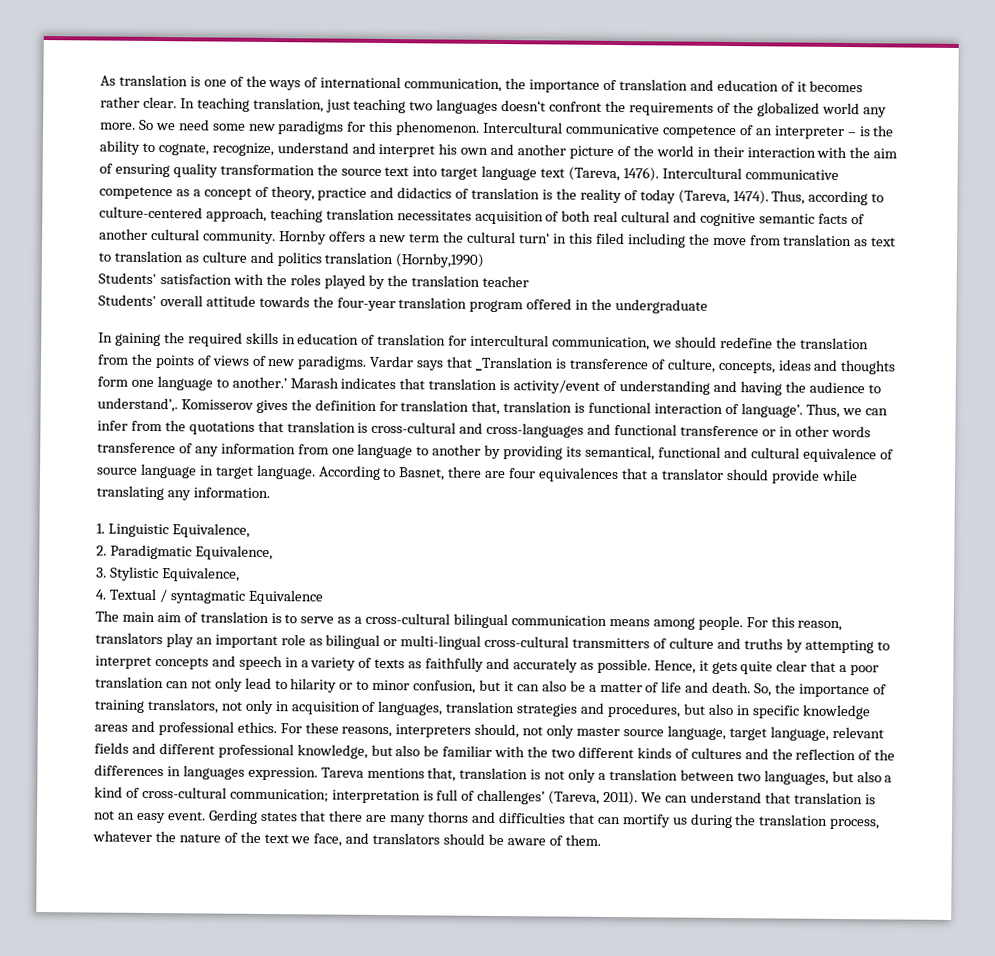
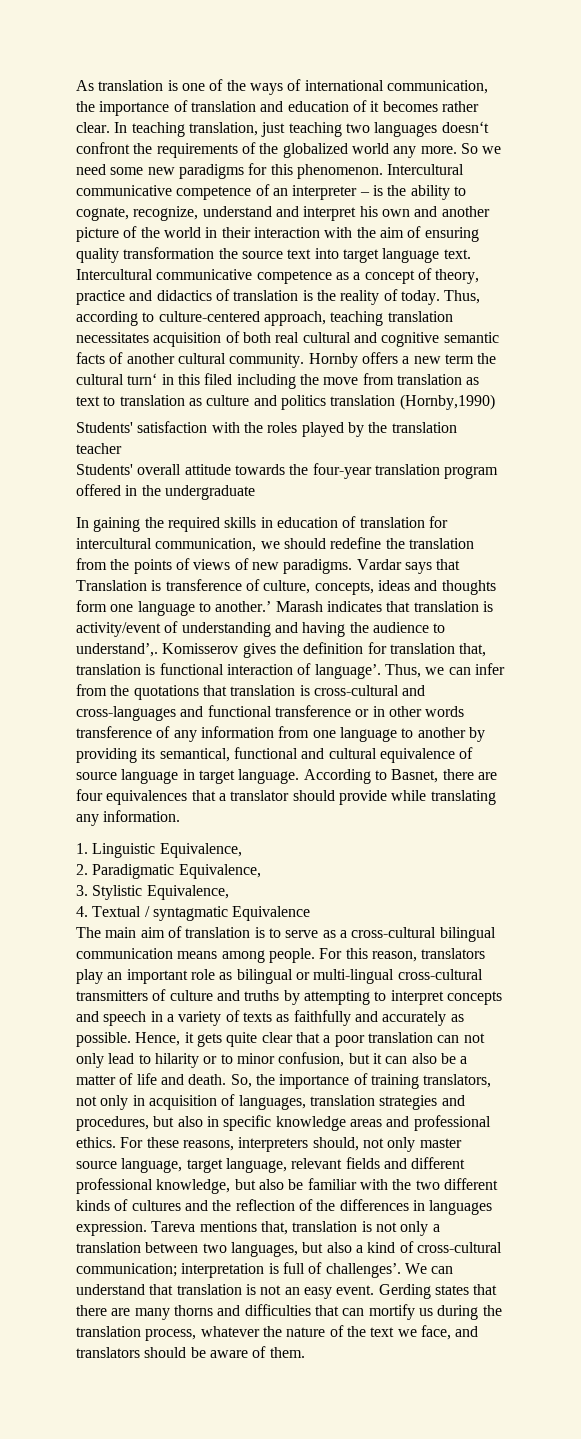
- Intercultural communicative competence of an interpreter – is the ability to cognate, recognize, understand and interpret his own and another picture of the world in their interaction with the aim of ensuring quality transformation the source text into target language text (Tareva, 1476).
+ Intercultural communicative competence of an interpreter – is the ability to cognate, recognize, understand and interpret his own and another picture of the world in their interaction with the aim of ensuring quality transformation the source text into target language text.
- Intercultural communicative competence as a concept of theory, practice and didactics of translation is the reality of today (Tareva, 1474).
+ Intercultural communicative competence as a concept of theory, practice and didactics of translation is the reality of today.
- Vardar says that ‗Translation is transference of culture, concepts, ideas and thoughts form one language to another.’
+ Vardar says that Translation is transference of culture, concepts, ideas and thoughts form one language to another.’
- Tareva mentions that, translation is not only a translation between two languages, but also a kind of cross-cultural communication; interpretation is full of challenges’ (Tareva, 2011).
+ Tareva mentions that, translation is not only a translation between two languages, but also a kind of cross-cultural communication; interpretation is full of challenges’.

